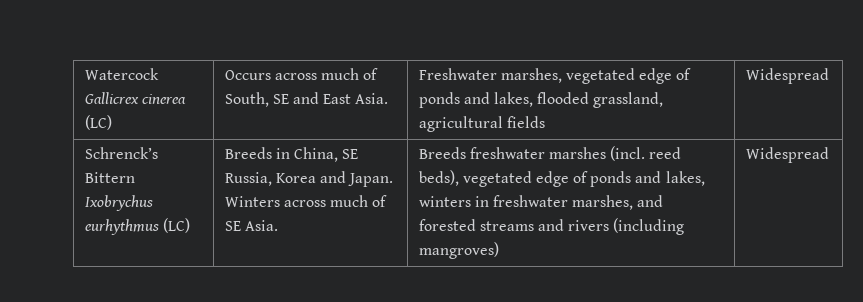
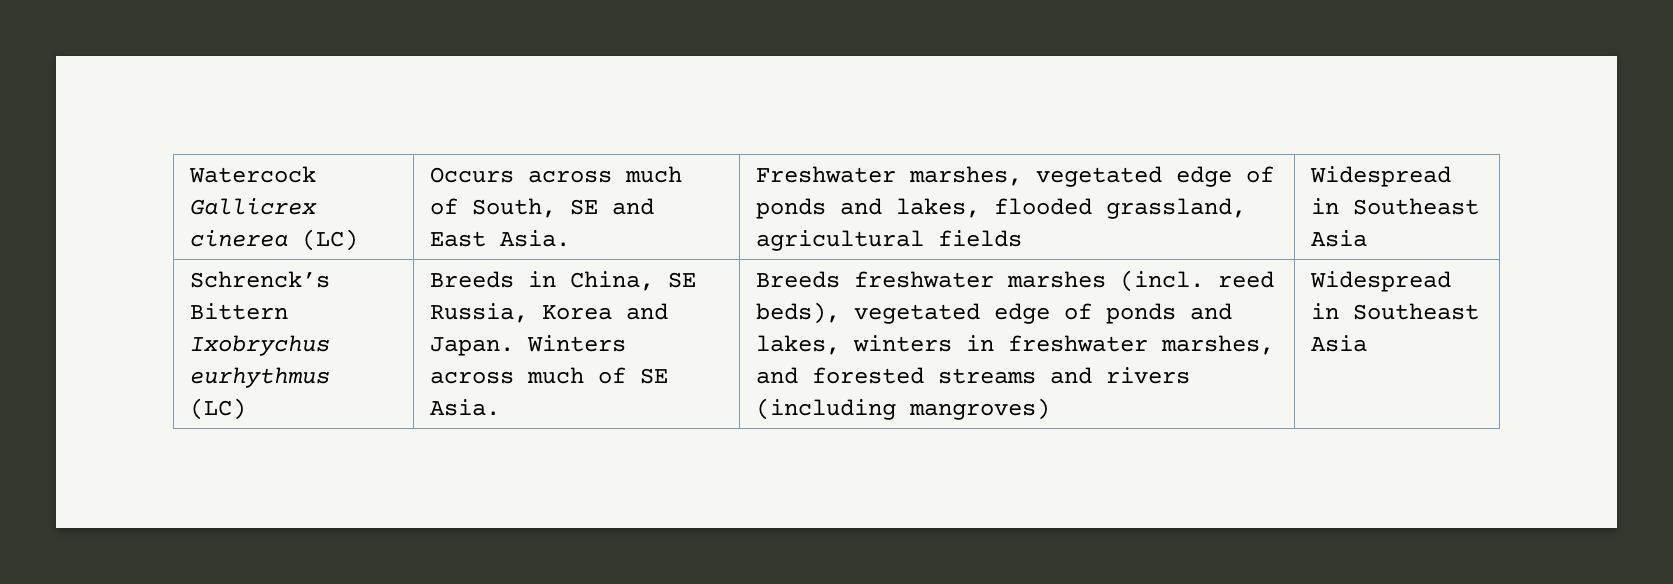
- Watercock Gallicrex cinerea (LC) | Occurs across much of South, SE and East Asia. | Freshwater marshes, vegetated edge of ponds and lakes, flooded grassland, agricultural fields | Widespread
+ Watercock Gallicrex cinerea (LC) | Occurs across much of South, SE and East Asia. | Freshwater marshes, vegetated edge of ponds and lakes, flooded grassland, agricultural fields | Widespread in Southeast Asia
- Breeds freshwater marshes (incl. reed beds), vegetated edge of ponds and lakes, winters in freshwater marshes, and forested streams and rivers (including mangroves) | Widespread
+ Breeds freshwater marshes (incl. reed beds), vegetated edge of ponds and lakes, winters in freshwater marshes, and forested streams and rivers (including mangroves) | Widespread in Southeast Asia

